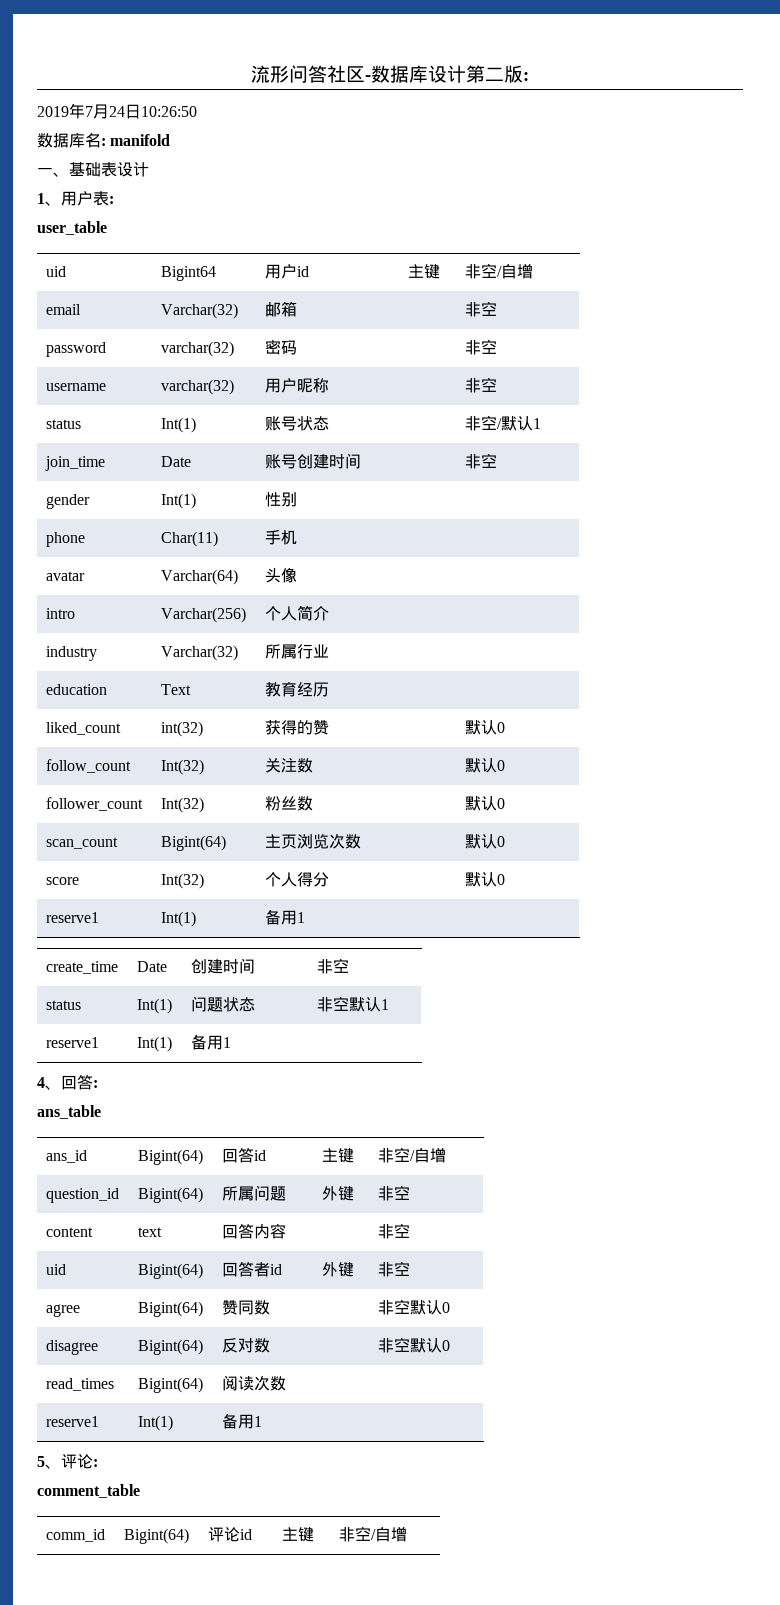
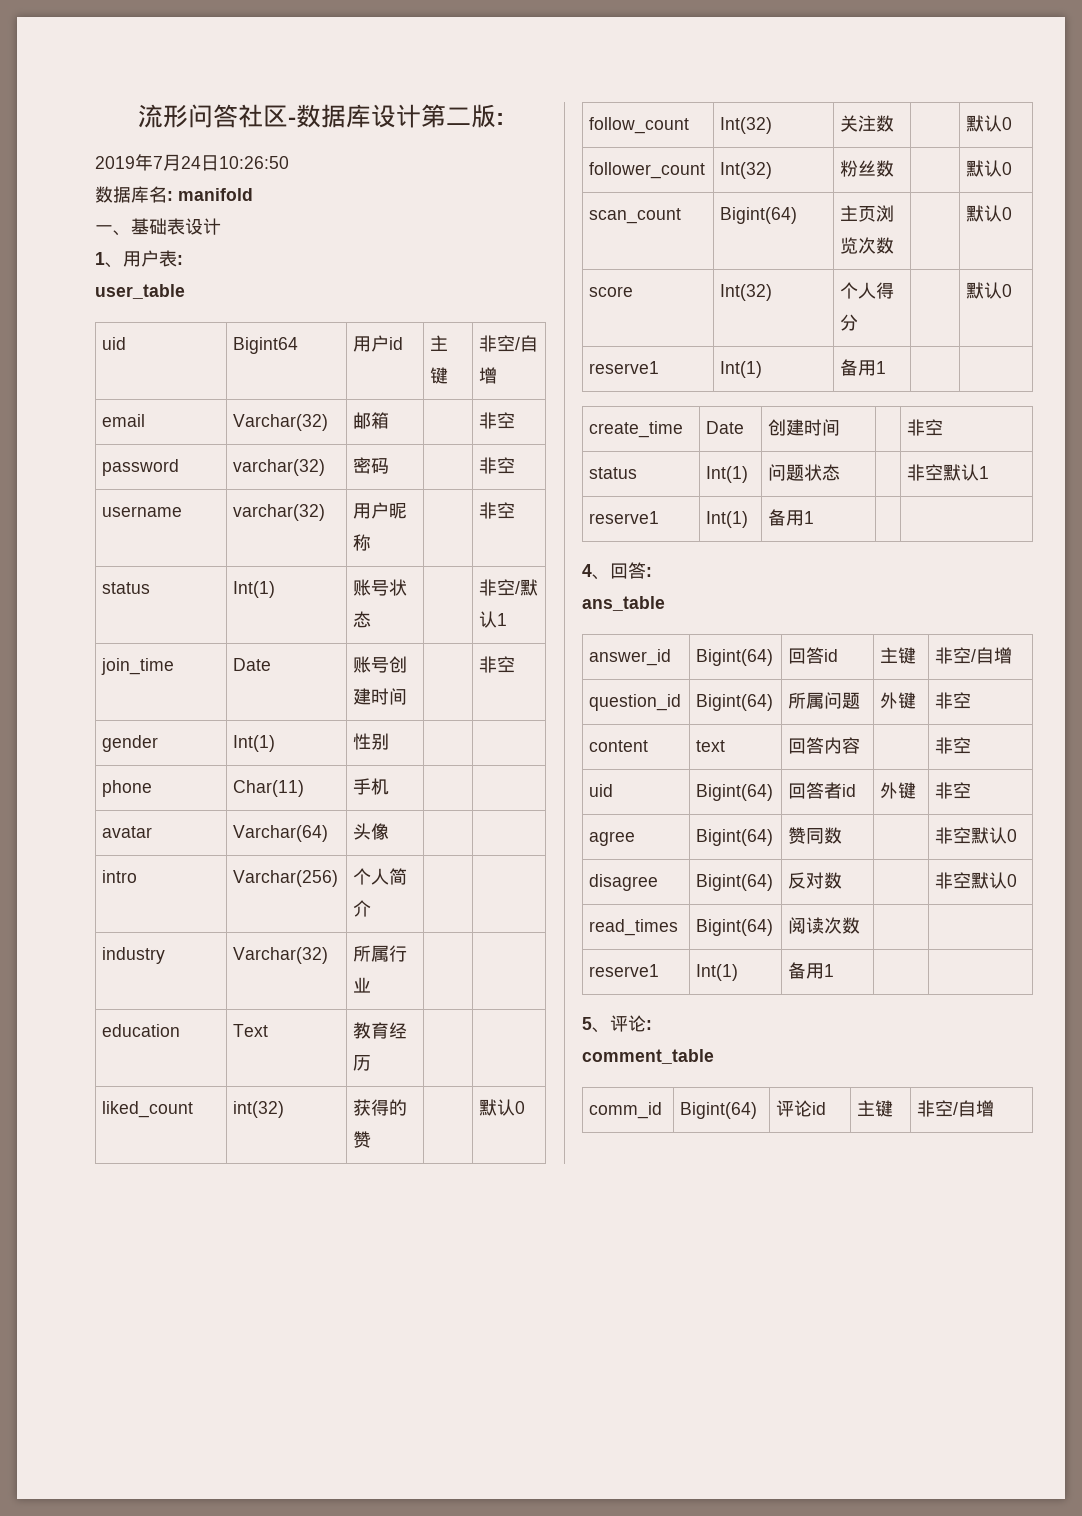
- ans_id | Bigint(64) | 回答id | 主键 | 非空/自增
+ answer_id | Bigint(64) | 回答id | 主键 | 非空/自增

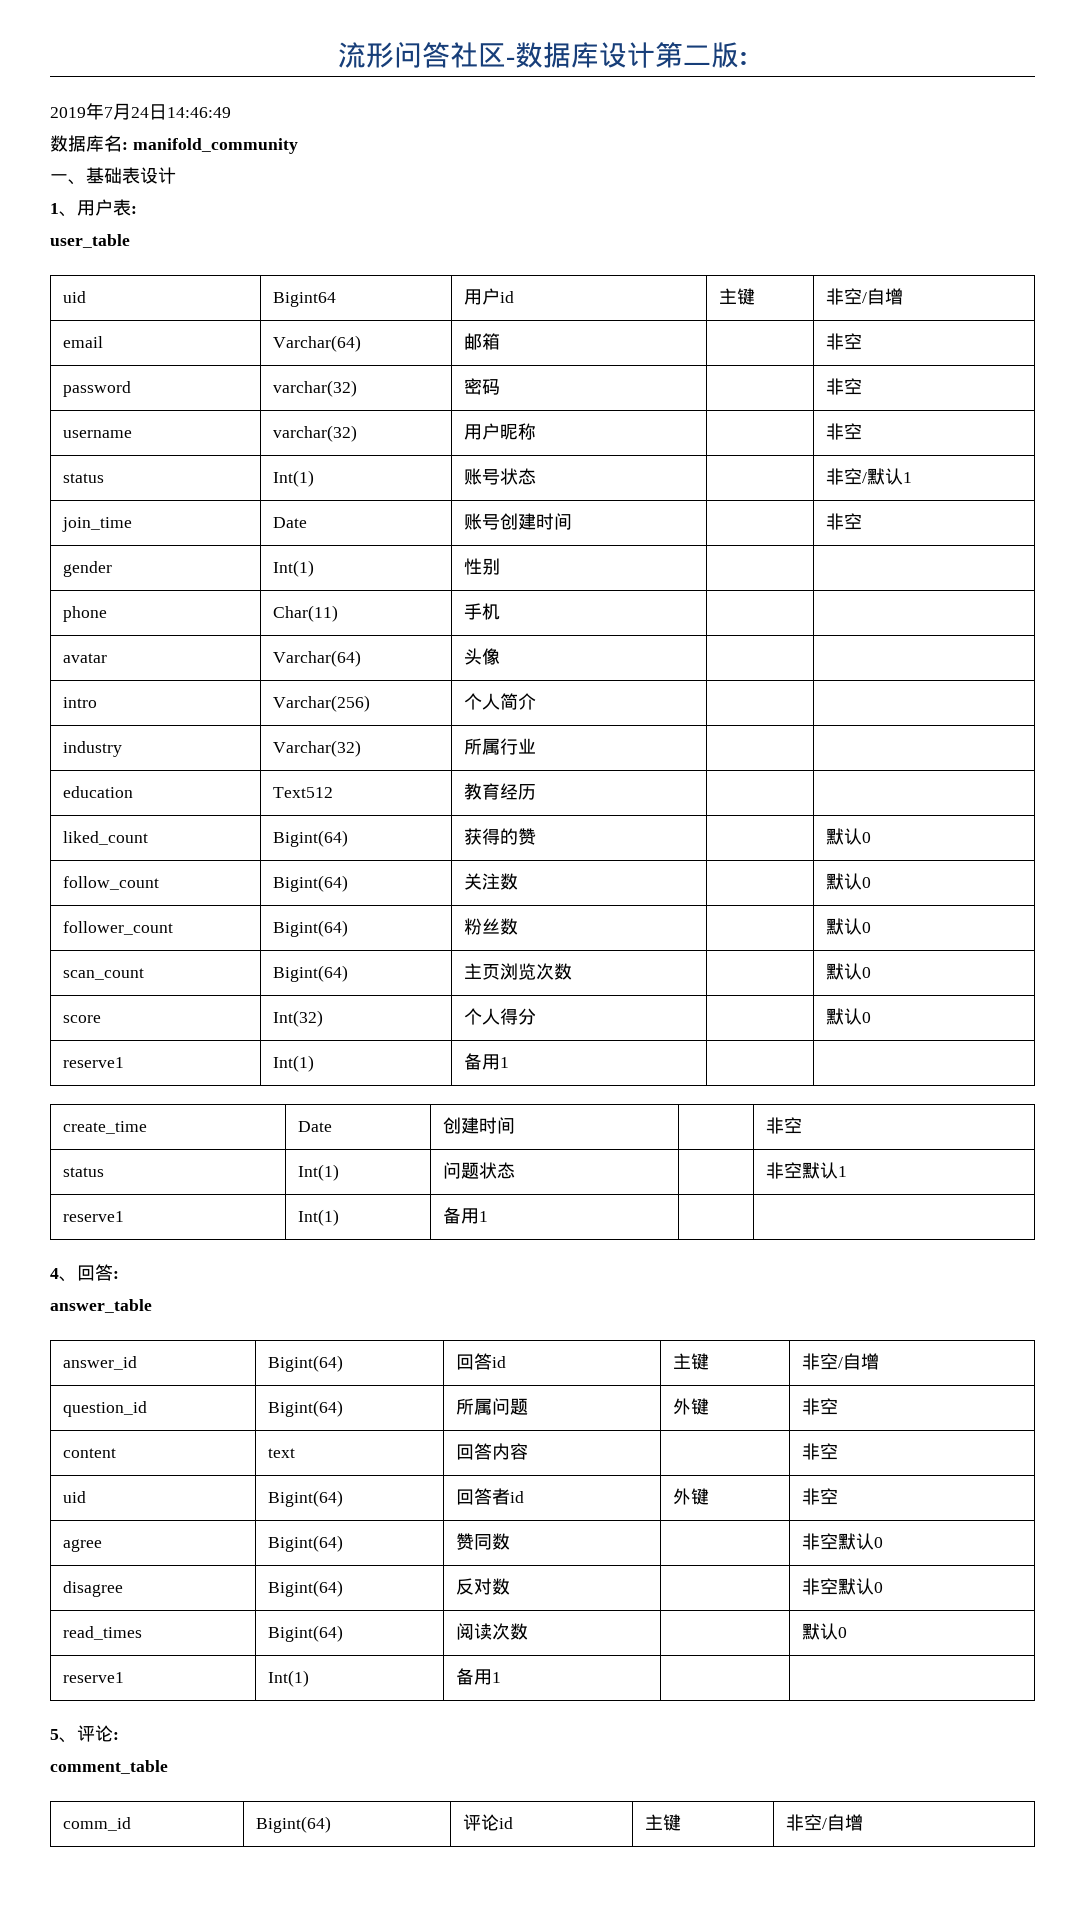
- 2019年7月24日10:26:50
+ 2019年7月24日14:46:49
- 数据库名: manifold
+ 数据库名: manifold_community
- email | Varchar(32) | 邮箱 | | 非空
+ email | Varchar(64) | 邮箱 | | 非空
- education | Text | 教育经历 | |
+ education | Text512 | 教育经历 | |
- liked_count | int(32) | 获得的赞 | | 默认0
+ liked_count | Bigint(64) | 获得的赞 | | 默认0
- follow_count | Int(32) | 关注数 | | 默认0
+ follow_count | Bigint(64) | 关注数 | | 默认0
- follower_count | Int(32) | 粉丝数 | | 默认0
+ follower_count | Bigint(64) | 粉丝数 | | 默认0
- ans_table
+ answer_table
- read_times | Bigint(64) | 阅读次数 | |
+ read_times | Bigint(64) | 阅读次数 | | 默认0

